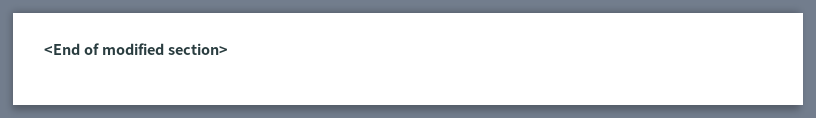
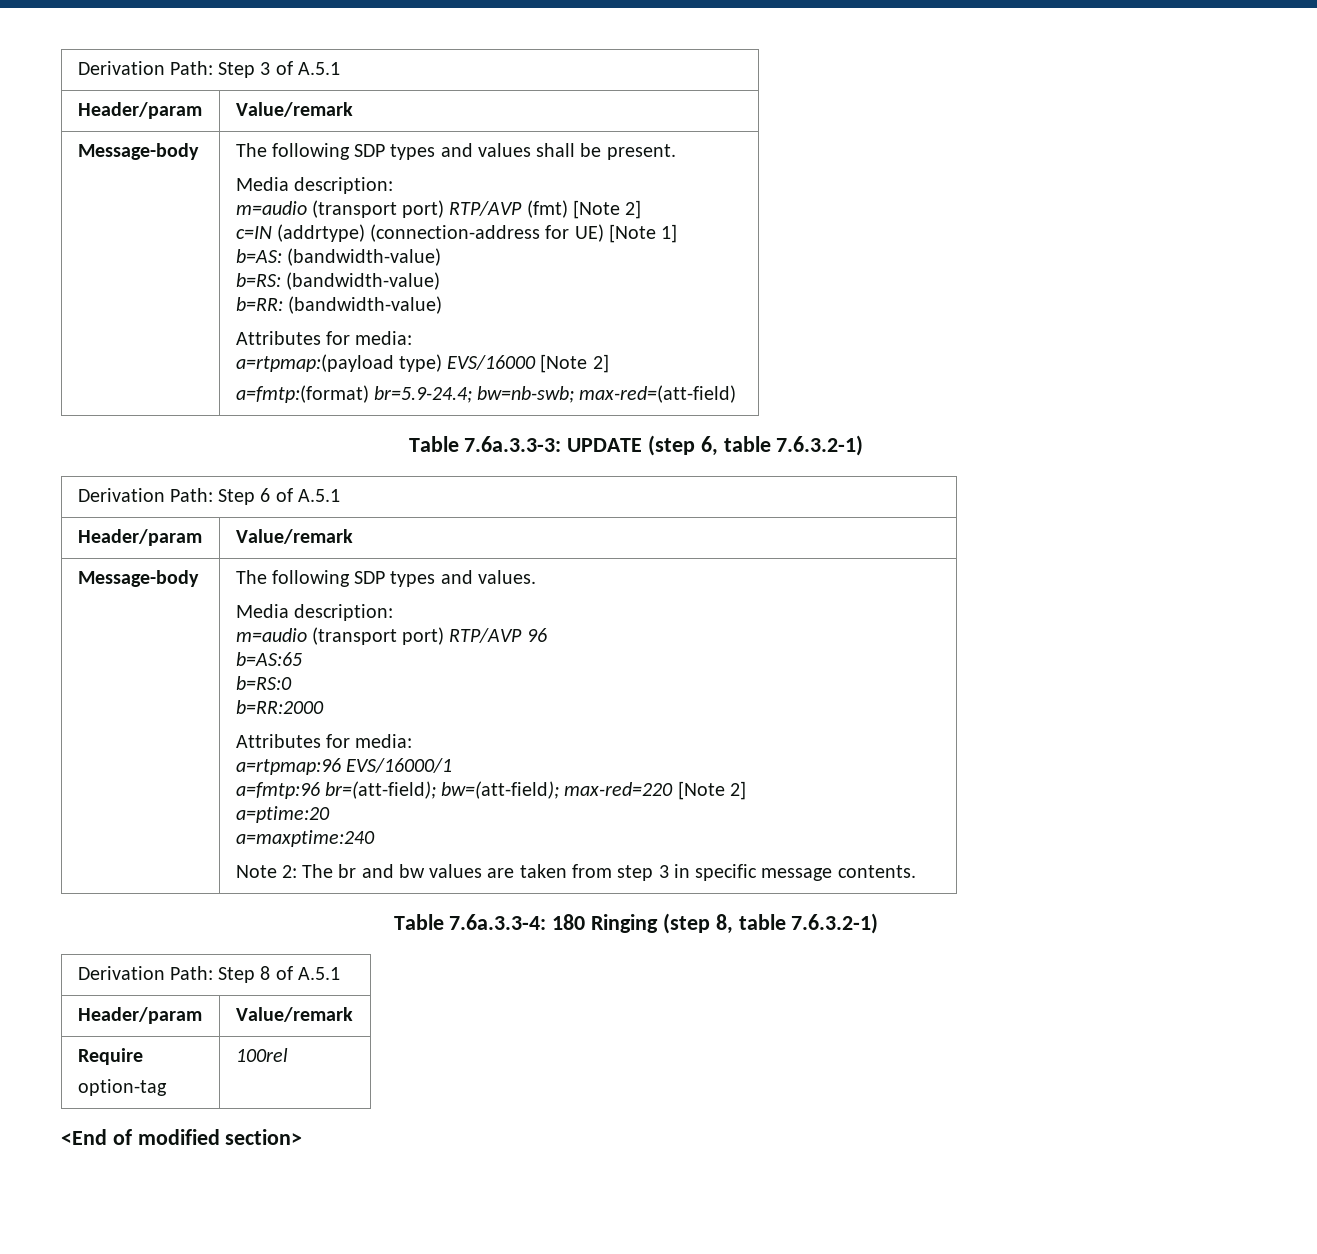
+ Derivation Path: Step 3 of A.5.1
+ Header/param | Value/remark
+ Message-body | The following SDP types and values shall be present.
+ Media description:
+ m=audio (transport port) RTP/AVP (fmt) [Note 2]
+ c=IN (addrtype) (connection-address for UE) [Note 1]
+ b=AS: (bandwidth-value)
+ b=RS: (bandwidth-value)
+ b=RR: (bandwidth-value)
+ Attributes for media:
+ a=rtpmap:(payload type) EVS/16000 [Note 2]
+ a=fmtp:(format) br=5.9-24.4; bw=nb-swb; max-red=(att-field)
+ Table 7.6a.3.3-3: UPDATE (step 6, table 7.6.3.2-1)
+ Derivation Path: Step 6 of A.5.1
+ Header/param | Value/remark
+ Message-body | The following SDP types and values.
+ Media description:
+ m=audio (transport port) RTP/AVP 96
+ b=AS:65
+ b=RS:0
+ b=RR:2000
+ Attributes for media:
+ a=rtpmap:96 EVS/16000/1
+ a=fmtp:96 br=(att-field); bw=(att-field); max-red=220 [Note 2]
+ a=ptime:20
+ a=maxptime:240
+ Note 2: The br and bw values are taken from step 3 in specific message contents.
+ Table 7.6a.3.3-4: 180 Ringing (step 8, table 7.6.3.2-1)
+ Derivation Path: Step 8 of A.5.1
+ Header/param | Value/remark
+ Require
+ option-tag | 100rel

